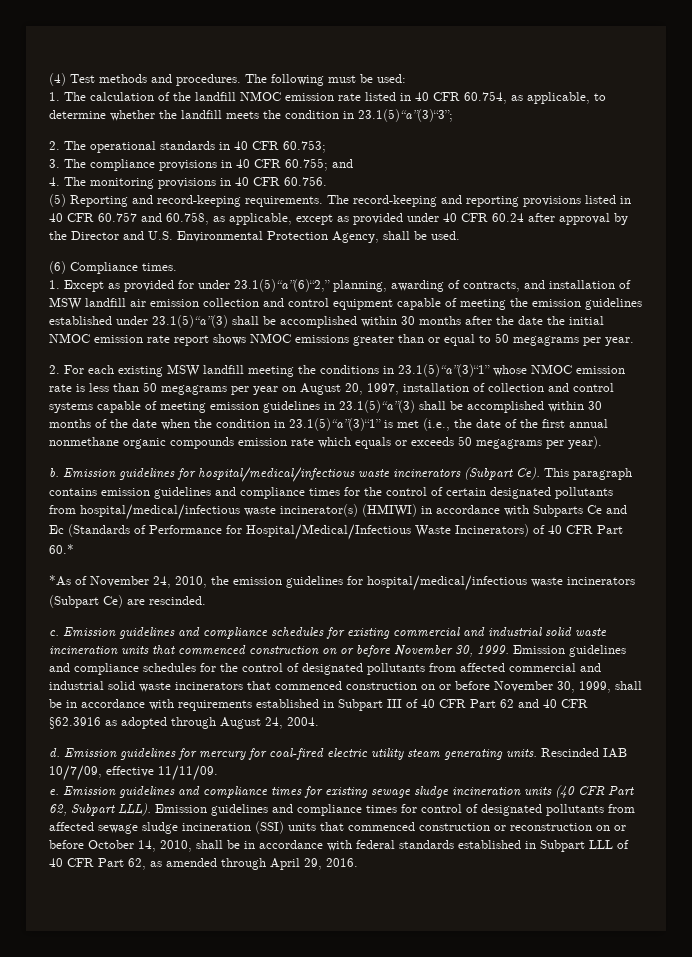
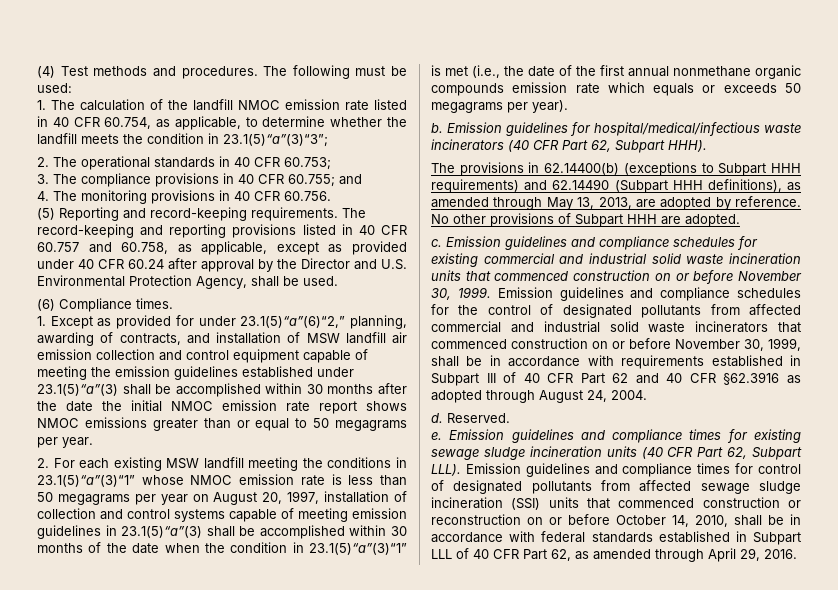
- Emission guidelines for hospital/medical/infectious waste incinerators (Subpart Ce). This paragraph contains emission guidelines and compliance times for the control of certain designated pollutants from hospital/medical/infectious waste incinerator(s) (HMIWI) in accordance with Subparts Ce and Ec (Standards of Performance for Hospital/Medical/Infectious Waste Incinerators) of 40 CFR Part 60.*
- *As of November 24, 2010, the emission guidelines for hospital/medical/infectious waste incinerators (Subpart Ce) are rescinded.
+ Emission guidelines for hospital/medical/infectious waste incinerators (40 CFR Part 62, Subpart HHH).
+ The provisions in 62.14400(b) (exceptions to Subpart HHH requirements) and 62.14490 (Subpart HHH definitions), as amended through May 13, 2013, are adopted by reference. No other provisions of Subpart HHH are adopted.
- Emission guidelines for mercury for coal-fired electric utility steam generating units. Rescinded IAB 10/7/09, effective 11/11/09.
+ Reserved.

